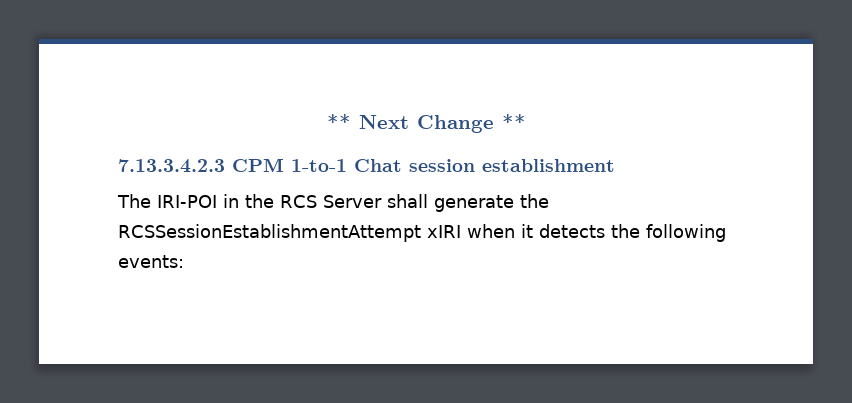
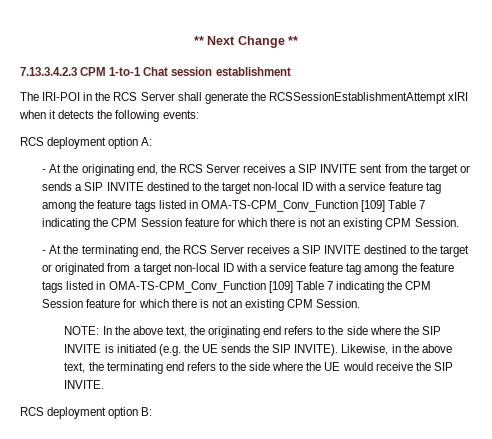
+ RCS deployment option A:
+ - At the originating end, the RCS Server receives a SIP INVITE sent from the target or sends a SIP INVITE destined to the target non-local ID with a service feature tag among the feature tags listed in OMA-TS-CPM_Conv_Function [109] Table 7 indicating the CPM Session feature for which there is not an existing CPM Session.
+ - At the terminating end, the RCS Server receives a SIP INVITE destined to the target or originated from a target non-local ID with a service feature tag among the feature tags listed in OMA-TS-CPM_Conv_Function [109] Table 7 indicating the CPM Session feature for which there is not an existing CPM Session.
+ NOTE: In the above text, the originating end refers to the side where the SIP INVITE is initiated (e.g. the UE sends the SIP INVITE). Likewise, in the above text, the terminating end refers to the side where the UE would receive the SIP INVITE.
+ RCS deployment option B:

